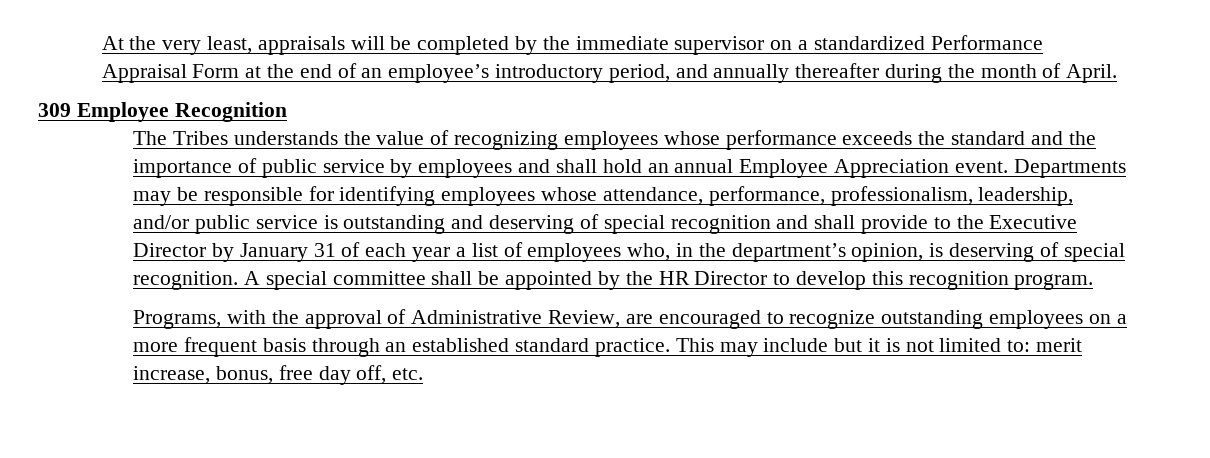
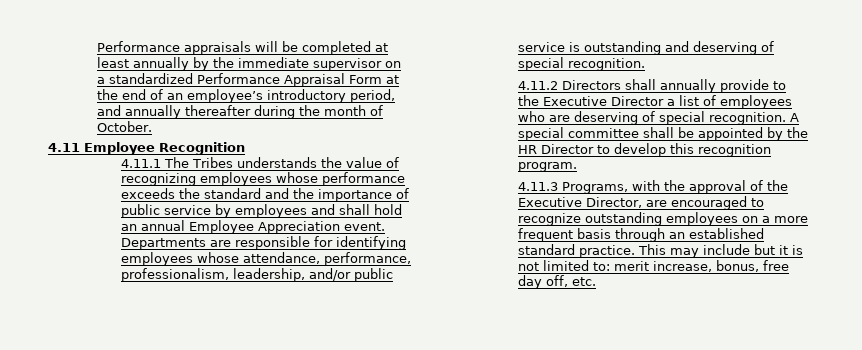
- At the very least, appraisals will be completed by the immediate supervisor on a standardized Performance Appraisal Form at the end of an employee’s introductory period, and annually thereafter during the month of April.
- 309 Employee Recognition
+ Performance appraisals will be completed at least annually by the immediate supervisor on a standardized Performance Appraisal Form at the end of an employee’s introductory period, and annually thereafter during the month of October.
+ 4.11 Employee Recognition
- The Tribes understands the value of recognizing employees whose performance exceeds the standard and the importance of public service by employees and shall hold an annual Employee Appreciation event.
+ 4.11.1 The Tribes understands the value of recognizing employees whose performance exceeds the standard and the importance of public service by employees and shall hold an annual Employee Appreciation event.
- Departments may be responsible for identifying employees whose attendance, performance, professionalism, leadership, and/or public service is outstanding and deserving of special recognition and shall provide to the Executive Director by January 31 of each year a list of employees who, in the department’s opinion, is deserving of special recognition.
+ Departments are responsible for identifying employees whose attendance, performance, professionalism, leadership, and/or public service is outstanding and deserving of special recognition.
+ 4.11.2 Directors shall annually provide to the Executive Director a list of employees who are deserving of special recognition.
- Programs, with the approval of Administrative Review, are encouraged to recognize outstanding employees on a more frequent basis through an established standard practice.
+ 4.11.3 Programs, with the approval of the Executive Director, are encouraged to recognize outstanding employees on a more frequent basis through an established standard practice.

